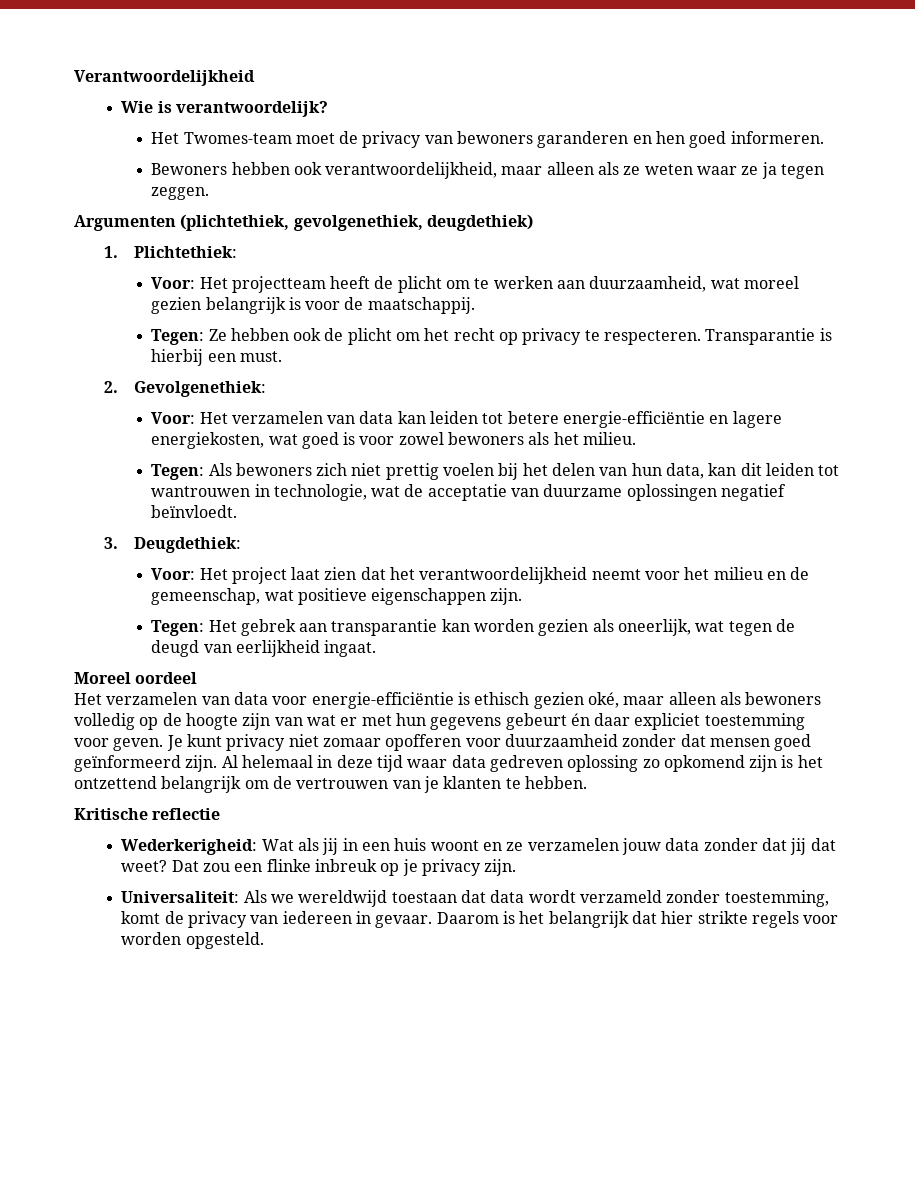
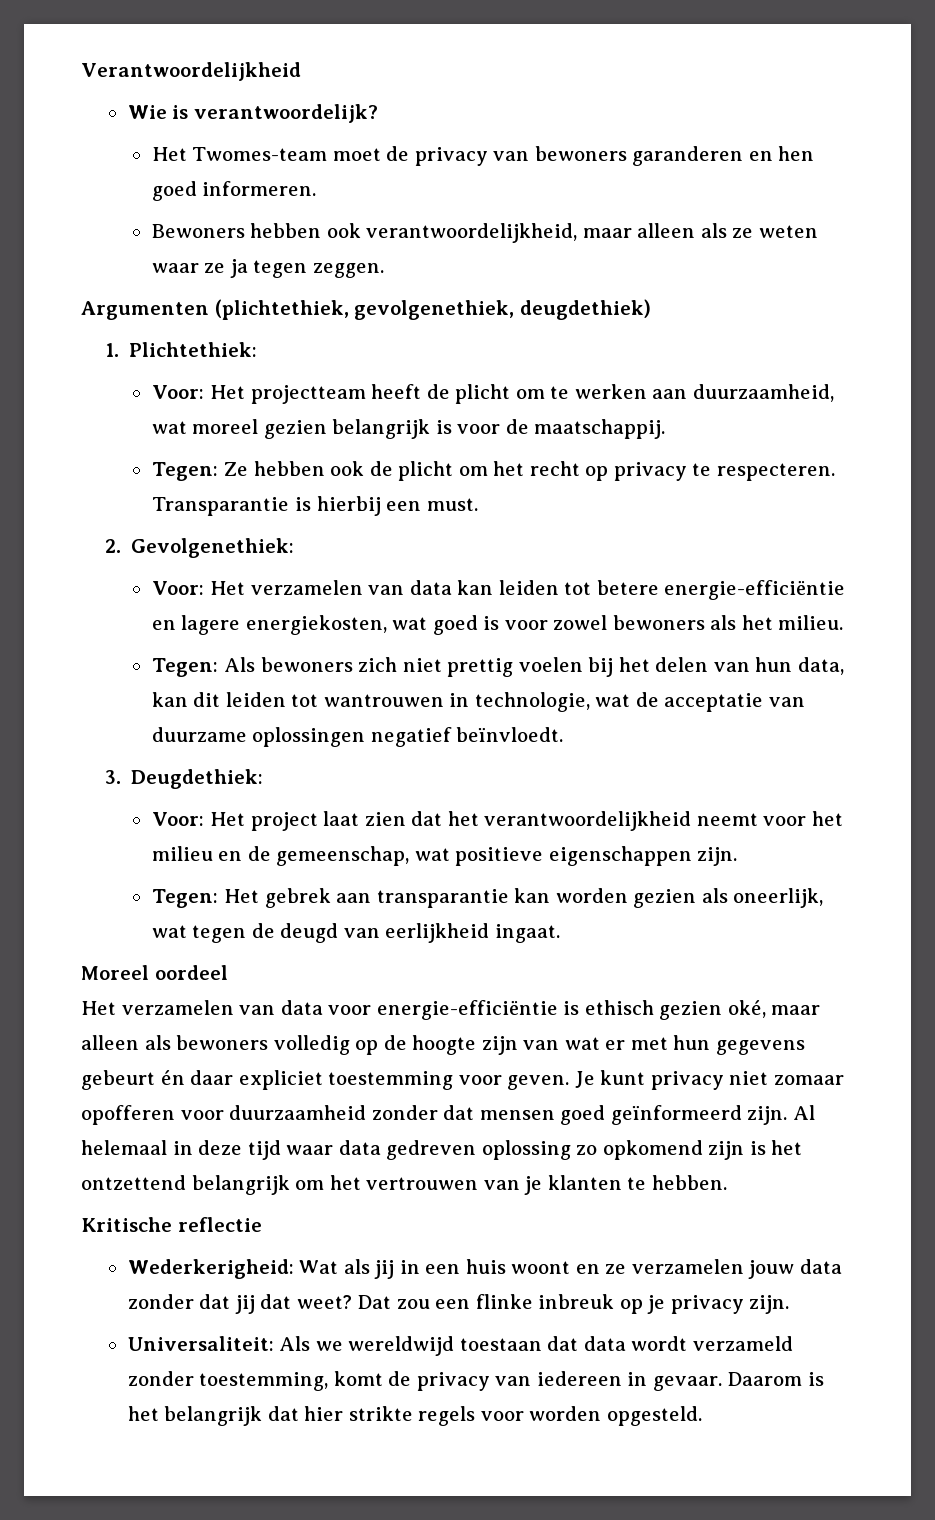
- Al helemaal in deze tijd waar data gedreven oplossing zo opkomend zijn is het ontzettend belangrijk om de vertrouwen van je klanten te hebben.
+ Al helemaal in deze tijd waar data gedreven oplossing zo opkomend zijn is het ontzettend belangrijk om het vertrouwen van je klanten te hebben.

